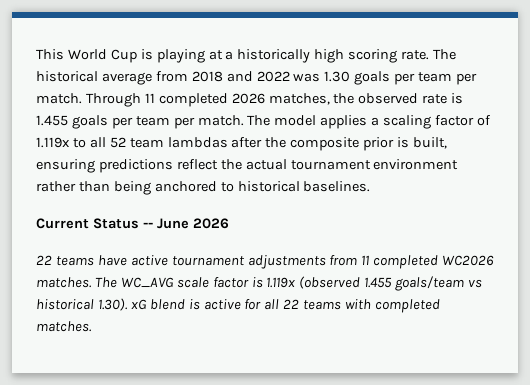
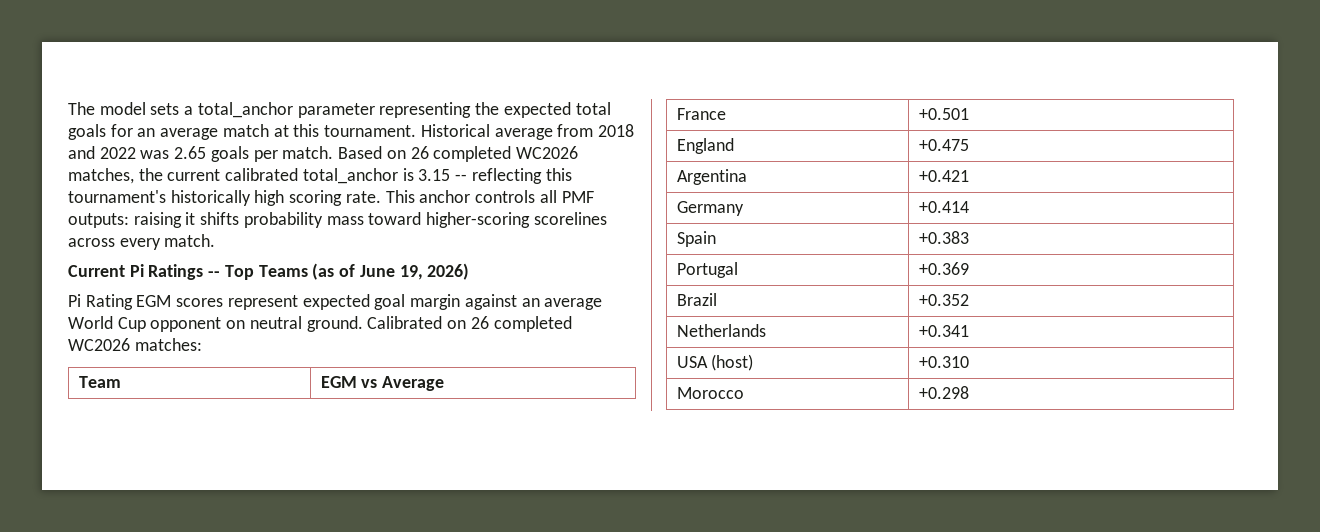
- This World Cup is playing at a historically high scoring rate. The historical average from 2018 and 2022 was 1.30 goals per team per match. Through 11 completed 2026 matches, the observed rate is 1.455 goals per team per match. The model applies a scaling factor of 1.119x to all 52 team lambdas after the composite prior is built, ensuring predictions reflect the actual tournament environment rather than being anchored to historical baselines.
- Current Status -- June 2026
- 22 teams have active tournament adjustments from 11 completed WC2026 matches. The WC_AVG scale factor is 1.119x (observed 1.455 goals/team vs historical 1.30). xG blend is active for all 22 teams with completed matches.
+ The model sets a total_anchor parameter representing the expected total goals for an average match at this tournament. Historical average from 2018 and 2022 was 2.65 goals per match. Based on 26 completed WC2026 matches, the current calibrated total_anchor is 3.15 -- reflecting this tournament's historically high scoring rate. This anchor controls all PMF outputs: raising it shifts probability mass toward higher-scoring scorelines across every match.
+ Current Pi Ratings -- Top Teams (as of June 19, 2026)
+ Pi Rating EGM scores represent expected goal margin against an average World Cup opponent on neutral ground. Calibrated on 26 completed WC2026 matches:
+ Team | EGM vs Average
+ France | +0.501
+ England | +0.475
+ Argentina | +0.421
+ Germany | +0.414
+ Spain | +0.383
+ Portugal | +0.369
+ Brazil | +0.352
+ Netherlands | +0.341
+ USA (host) | +0.310
+ Morocco | +0.298

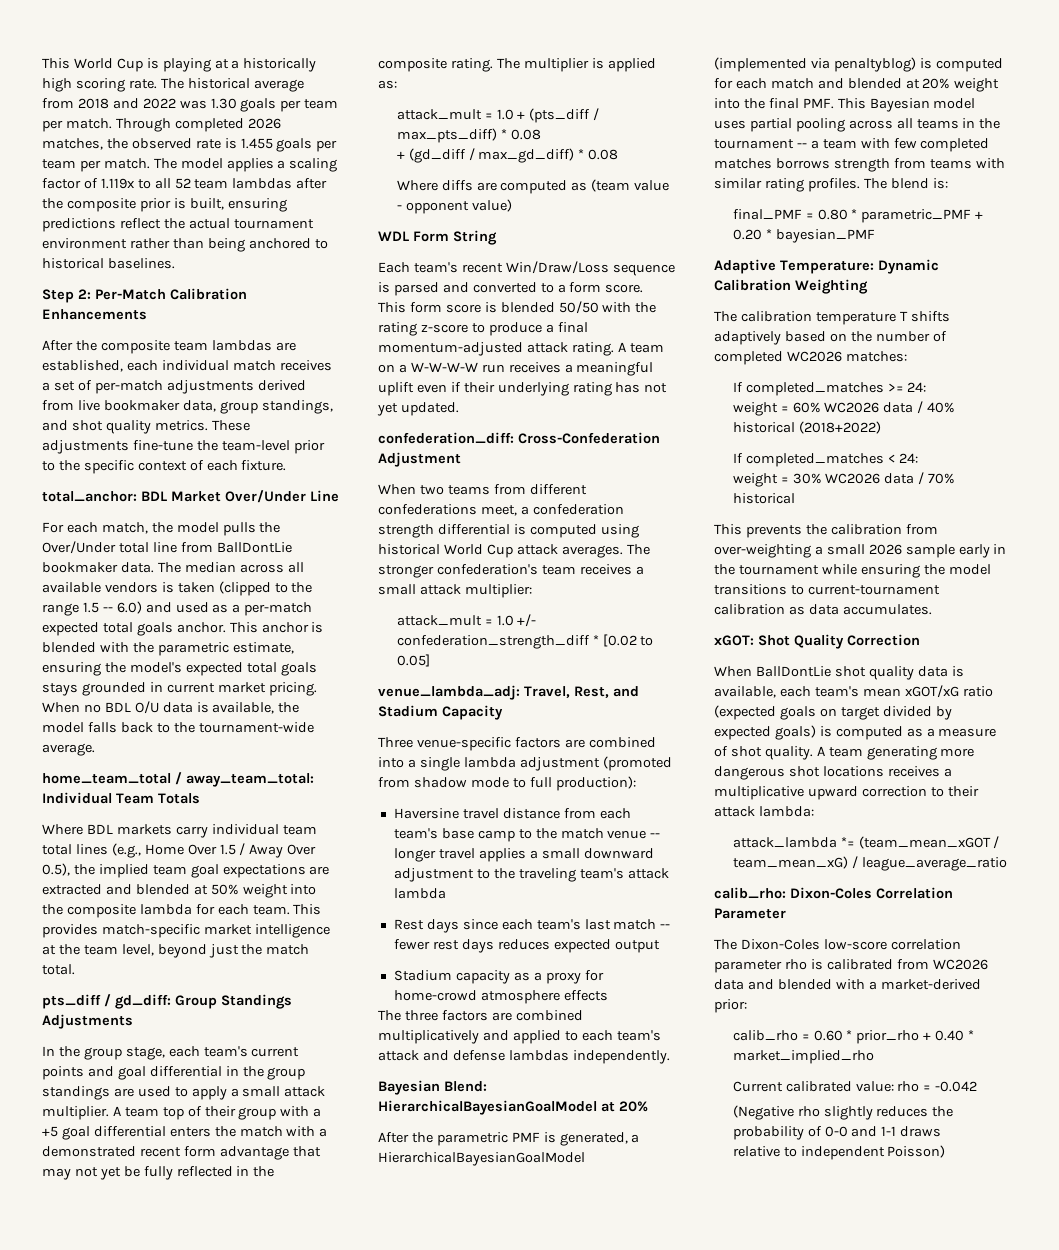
- The model sets a total_anchor parameter representing the expected total goals for an average match at this tournament. Historical average from 2018 and 2022 was 2.65 goals per match. Based on 26 completed WC2026 matches, the current calibrated total_anchor is 3.15 -- reflecting this tournament's historically high scoring rate. This anchor controls all PMF outputs: raising it shifts probability mass toward higher-scoring scorelines across every match.
- Current Pi Ratings -- Top Teams (as of June 19, 2026)
- Pi Rating EGM scores represent expected goal margin against an average World Cup opponent on neutral ground. Calibrated on 26 completed WC2026 matches:
- Team | EGM vs Average
- France | +0.501
- England | +0.475
- Argentina | +0.421
- Germany | +0.414
- Spain | +0.383
- Portugal | +0.369
- Brazil | +0.352
- Netherlands | +0.341
- USA (host) | +0.310
- Morocco | +0.298
+ This World Cup is playing at a historically high scoring rate. The historical average from 2018 and 2022 was 1.30 goals per team per match. Through completed 2026 matches, the observed rate is 1.455 goals per team per match. The model applies a scaling factor of 1.119x to all 52 team lambdas after the composite prior is built, ensuring predictions reflect the actual tournament environment rather than being anchored to historical baselines.
+ Step 2: Per-Match Calibration Enhancements
+ After the composite team lambdas are established, each individual match receives a set of per-match adjustments derived from live bookmaker data, group standings, and shot quality metrics. These adjustments fine-tune the team-level prior to the specific context of each fixture.
+ total_anchor: BDL Market Over/Under Line
+ For each match, the model pulls the Over/Under total line from BallDontLie bookmaker data. The median across all available vendors is taken (clipped to the range 1.5 -- 6.0) and used as a per-match expected total goals anchor. This anchor is blended with the parametric estimate, ensuring the model's expected total goals stays grounded in current market pricing. When no BDL O/U data is available, the model falls back to the tournament-wide average.
+ home_team_total / away_team_total: Individual Team Totals
+ Where BDL markets carry individual team total lines (e.g., Home Over 1.5 / Away Over 0.5), the implied team goal expectations are extracted and blended at 50% weight into the composite lambda for each team. This provides match-specific market intelligence at the team level, beyond just the match total.
+ pts_diff / gd_diff: Group Standings Adjustments
+ In the group stage, each team's current points and goal differential in the group standings are used to apply a small attack multiplier. A team top of their group with a +5 goal differential enters the match with a demonstrated recent form advantage that may not yet be fully reflected in the composite rating. The multiplier is applied as:
+ attack_mult = 1.0 + (pts_diff / max_pts_diff) * 0.08
+ + (gd_diff / max_gd_diff) * 0.08
+ Where diffs are computed as (team value - opponent value)
+ WDL Form String
+ Each team's recent Win/Draw/Loss sequence is parsed and converted to a form score. This form score is blended 50/50 with the rating z-score to produce a final momentum-adjusted attack rating. A team on a W-W-W-W run receives a meaningful uplift even if their underlying rating has not yet updated.
+ confederation_diff: Cross-Confederation Adjustment
+ When two teams from different confederations meet, a confederation strength differential is computed using historical World Cup attack averages. The stronger confederation's team receives a small attack multiplier:
+ attack_mult = 1.0 +/- confederation_strength_diff * [0.02 to 0.05]
+ venue_lambda_adj: Travel, Rest, and Stadium Capacity
+ Three venue-specific factors are combined into a single lambda adjustment (promoted from shadow mode to full production):
+ Haversine travel distance from each team's base camp to the match venue -- longer travel applies a small downward adjustment to the traveling team's attack lambda
+ Rest days since each team's last match -- fewer rest days reduces expected output
+ Stadium capacity as a proxy for home-crowd atmosphere effects
+ The three factors are combined multiplicatively and applied to each team's attack and defense lambdas independently.
+ Bayesian Blend: HierarchicalBayesianGoalModel at 20%
+ After the parametric PMF is generated, a HierarchicalBayesianGoalModel (implemented via penaltyblog) is computed for each match and blended at 20% weight into the final PMF. This Bayesian model uses partial pooling across all teams in the tournament -- a team with few completed matches borrows strength from teams with similar rating profiles. The blend is:
+ final_PMF = 0.80 * parametric_PMF + 0.20 * bayesian_PMF
+ Adaptive Temperature: Dynamic Calibration Weighting
+ The calibration temperature T shifts adaptively based on the number of completed WC2026 matches:
+ If completed_matches >= 24:
+ weight = 60% WC2026 data / 40% historical (2018+2022)
+ If completed_matches < 24:
+ weight = 30% WC2026 data / 70% historical
+ This prevents the calibration from over-weighting a small 2026 sample early in the tournament while ensuring the model transitions to current-tournament calibration as data accumulates.
+ xGOT: Shot Quality Correction
+ When BallDontLie shot quality data is available, each team's mean xGOT/xG ratio (expected goals on target divided by expected goals) is computed as a measure of shot quality. A team generating more dangerous shot locations receives a multiplicative upward correction to their attack lambda:
+ attack_lambda *= (team_mean_xGOT / team_mean_xG) / league_average_ratio
+ calib_rho: Dixon-Coles Correlation Parameter
+ The Dixon-Coles low-score correlation parameter rho is calibrated from WC2026 data and blended with a market-derived prior:
+ calib_rho = 0.60 * prior_rho + 0.40 * market_implied_rho
+ Current calibrated value: rho = -0.042
+ (Negative rho slightly reduces the probability of 0-0 and 1-1 draws
+ relative to independent Poisson)

